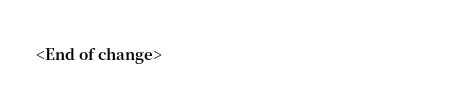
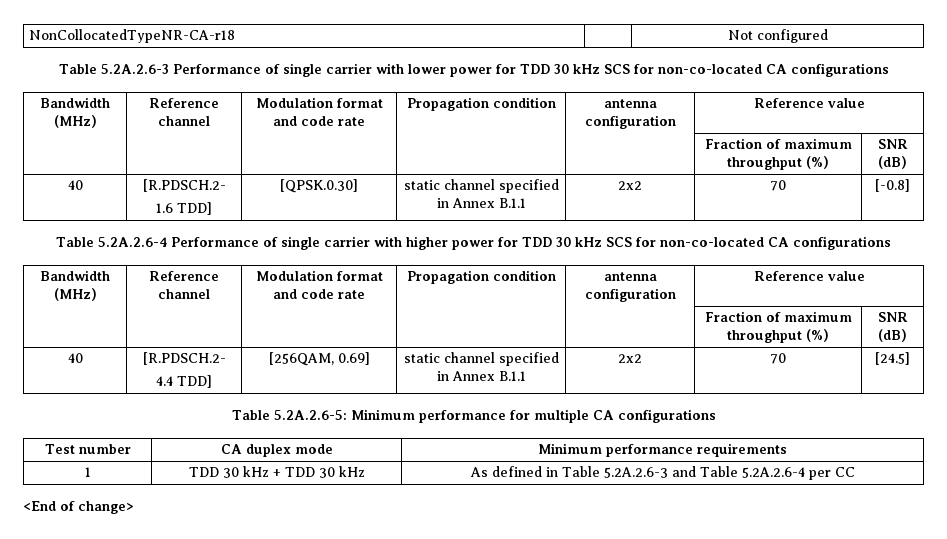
+ NonCollocatedTypeNR-CA-r18 | | Not configured
+ Table 5.2A.2.6-3 Performance of single carrier with lower power for TDD 30 kHz SCS for non-co-located CA configurations
+ Bandwidth (MHz) | Reference channel | Modulation format and code rate | Propagation condition | antenna configuration | Reference value
+ | | | | | Fraction of maximum throughput (%) | SNR (dB)
+ 40 | [R.PDSCH.2-
+ 1.6 TDD] | [QPSK.0.30] | static channel specified in Annex B.1.1 | 2x2 | 70 | [-0.8]
+ Table 5.2A.2.6-4 Performance of single carrier with higher power for TDD 30 kHz SCS for non-co-located CA configurations
+ Bandwidth (MHz) | Reference channel | Modulation format and code rate | Propagation condition | antenna configuration | Reference value
+ | | | | | Fraction of maximum throughput (%) | SNR (dB)
+ 40 | [R.PDSCH.2-
+ 4.4 TDD] | [256QAM, 0.69] | static channel specified in Annex B.1.1 | 2x2 | 70 | [24.5]
+ Table 5.2A.2.6-5: Minimum performance for multiple CA configurations
+ Test number | CA duplex mode | Minimum performance requirements
+ 1 | TDD 30 kHz + TDD 30 kHz | As defined in Table 5.2A.2.6-3 and Table 5.2A.2.6-4 per CC

